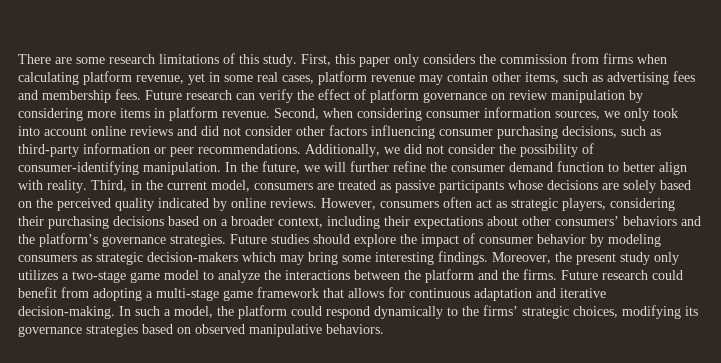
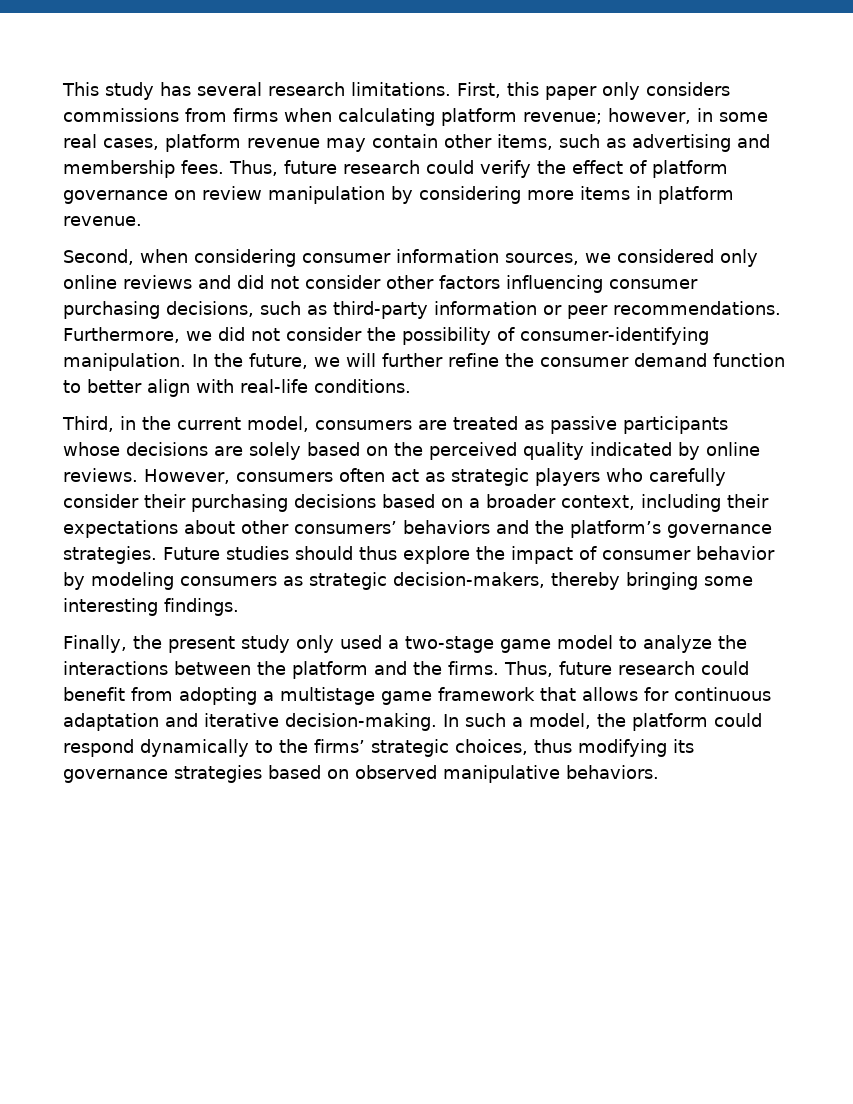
- There are some research limitations of this study.
+ This study has several research limitations.
- First, this paper only considers the commission from firms when calculating platform revenue, yet in some real cases, platform revenue may contain other items, such as advertising fees and membership fees.
+ First, this paper only considers commissions from firms when calculating platform revenue; however, in some real cases, platform revenue may contain other items, such as advertising and membership fees.
- Future research can verify the effect of platform governance on review manipulation by considering more items in platform revenue. Second, when considering consumer information sources, we only took into account online reviews and did not consider other factors influencing consumer purchasing decisions, such as third-party information or peer recommendations.
+ Thus, future research could verify the effect of platform governance on review manipulation by considering more items in platform revenue.
+ Second, when considering consumer information sources, we considered only online reviews and did not consider other factors influencing consumer purchasing decisions, such as third-party information or peer recommendations.
- Additionally, we did not consider the possibility of consumer-identifying manipulation.
+ Furthermore, we did not consider the possibility of consumer-identifying manipulation.
- In the future, we will further refine the consumer demand function to better align with reality. Third, in the current model, consumers are treated as passive participants whose decisions are solely based on the perceived quality indicated by online reviews.
+ In the future, we will further refine the consumer demand function to better align with real-life conditions.
+ Third, in the current model, consumers are treated as passive participants whose decisions are solely based on the perceived quality indicated by online reviews.
- However, consumers often act as strategic players, considering their purchasing decisions based on a broader context, including their expectations about other consumers’ behaviors and the platform’s governance strategies.
+ However, consumers often act as strategic players who carefully consider their purchasing decisions based on a broader context, including their expectations about other consumers’ behaviors and the platform’s governance strategies.
- Future studies should explore the impact of consumer behavior by modeling consumers as strategic decision-makers which may bring some interesting findings. Moreover, the present study only utilizes a two-stage game model to analyze the interactions between the platform and the firms.
+ Future studies should thus explore the impact of consumer behavior by modeling consumers as strategic decision-makers, thereby bringing some interesting findings.
+ Finally, the present study only used a two-stage game model to analyze the interactions between the platform and the firms.
- Future research could benefit from adopting a multi-stage game framework that allows for continuous adaptation and iterative decision-making.
+ Thus, future research could benefit from adopting a multistage game framework that allows for continuous adaptation and iterative decision-making.
- In such a model, the platform could respond dynamically to the firms’ strategic choices, modifying its governance strategies based on observed manipulative behaviors.
+ In such a model, the platform could respond dynamically to the firms’ strategic choices, thus modifying its governance strategies based on observed manipulative behaviors.

